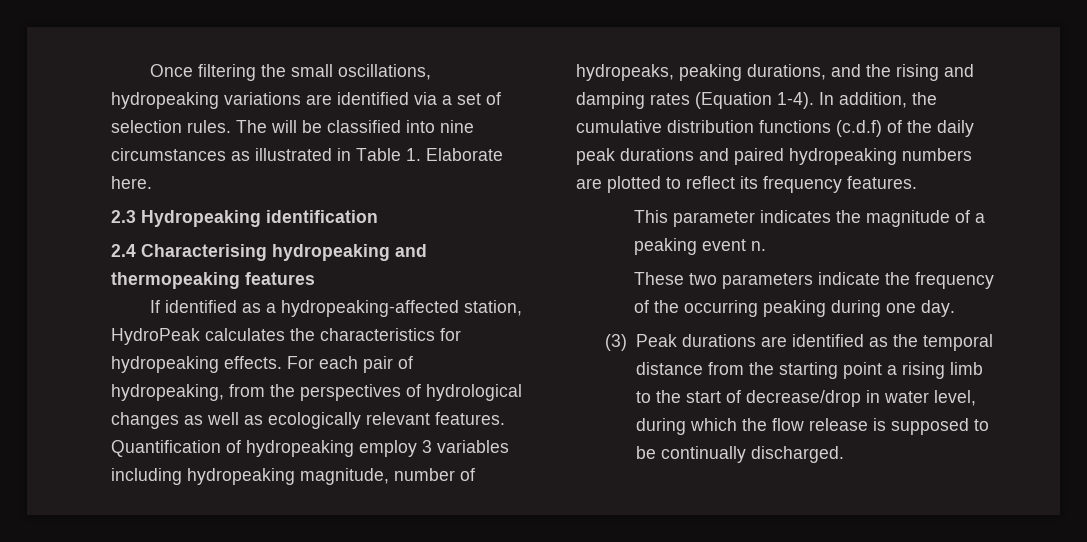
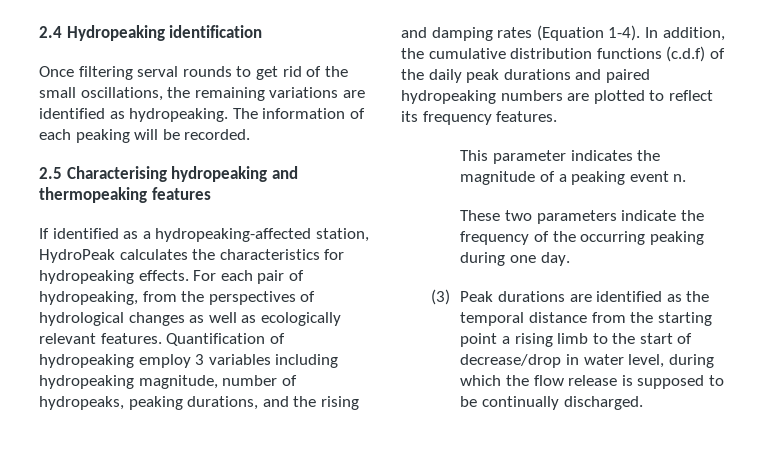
- Once filtering the small oscillations, hydropeaking variations are identified via a set of selection rules. The will be classified into nine circumstances as illustrated in Table 1. Elaborate here.
- 2.3 Hydropeaking identification
- 2.4 Characterising hydropeaking and thermopeaking features
+ 2.4 Hydropeaking identification
+ Once filtering serval rounds to get rid of the small oscillations, the remaining variations are identified as hydropeaking. The information of each peaking will be recorded.
+ 2.5 Characterising hydropeaking and thermopeaking features

